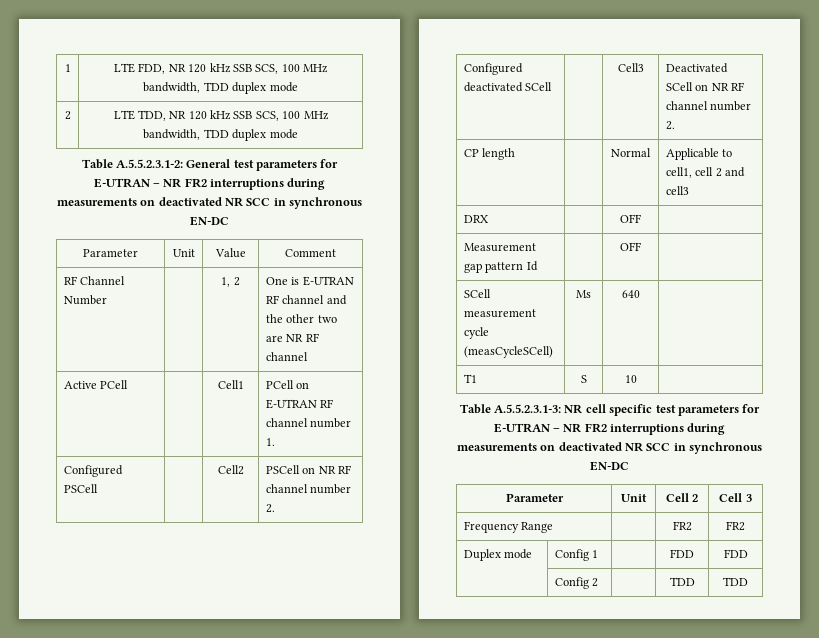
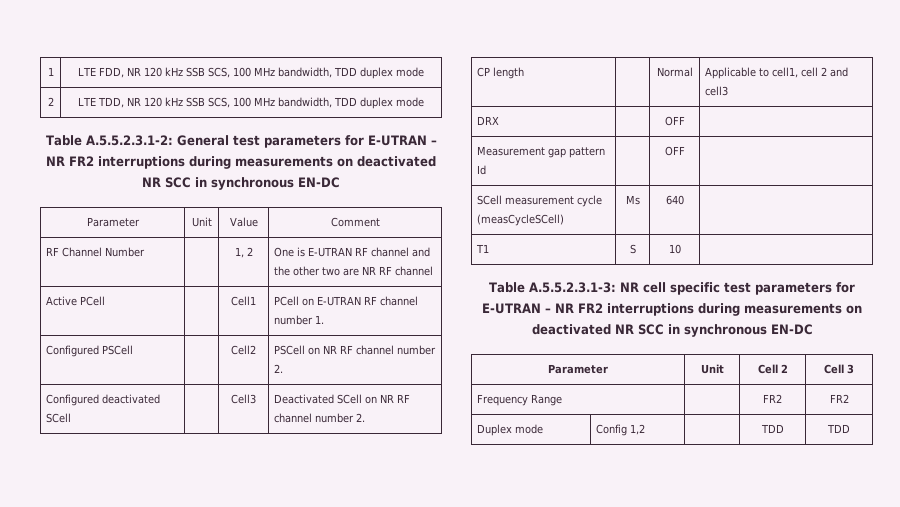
- Duplex mode | Config 1 | | FDD | FDD
- | Config 2 | | TDD | TDD
+ Duplex mode | Config 1,2 | | TDD | TDD

